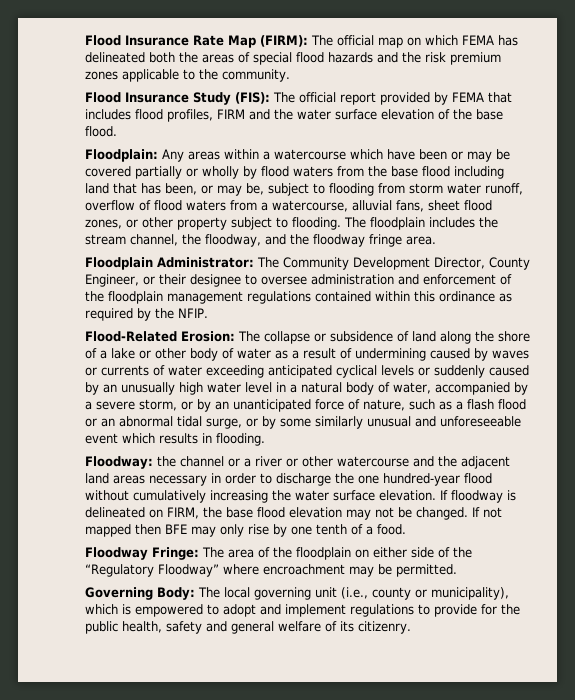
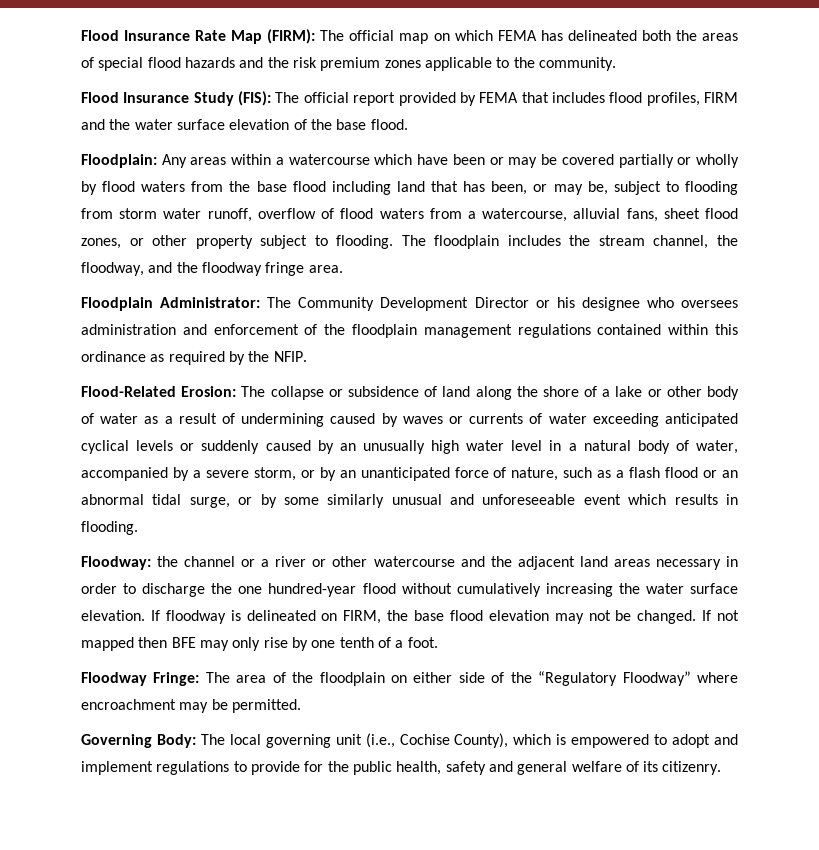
- Floodplain Administrator: The Community Development Director, County Engineer, or their designee to oversee administration and enforcement of the floodplain management regulations contained within this ordinance as required by the NFIP.
+ Floodplain Administrator: The Community Development Director or his designee who oversees administration and enforcement of the floodplain management regulations contained within this ordinance as required by the NFIP.
- If not mapped then BFE may only rise by one tenth of a food.
+ If not mapped then BFE may only rise by one tenth of a foot.
- Governing Body: The local governing unit (i.e., county or municipality), which is empowered to adopt and implement regulations to provide for the public health, safety and general welfare of its citizenry.
+ Governing Body: The local governing unit (i.e., Cochise County), which is empowered to adopt and implement regulations to provide for the public health, safety and general welfare of its citizenry.

